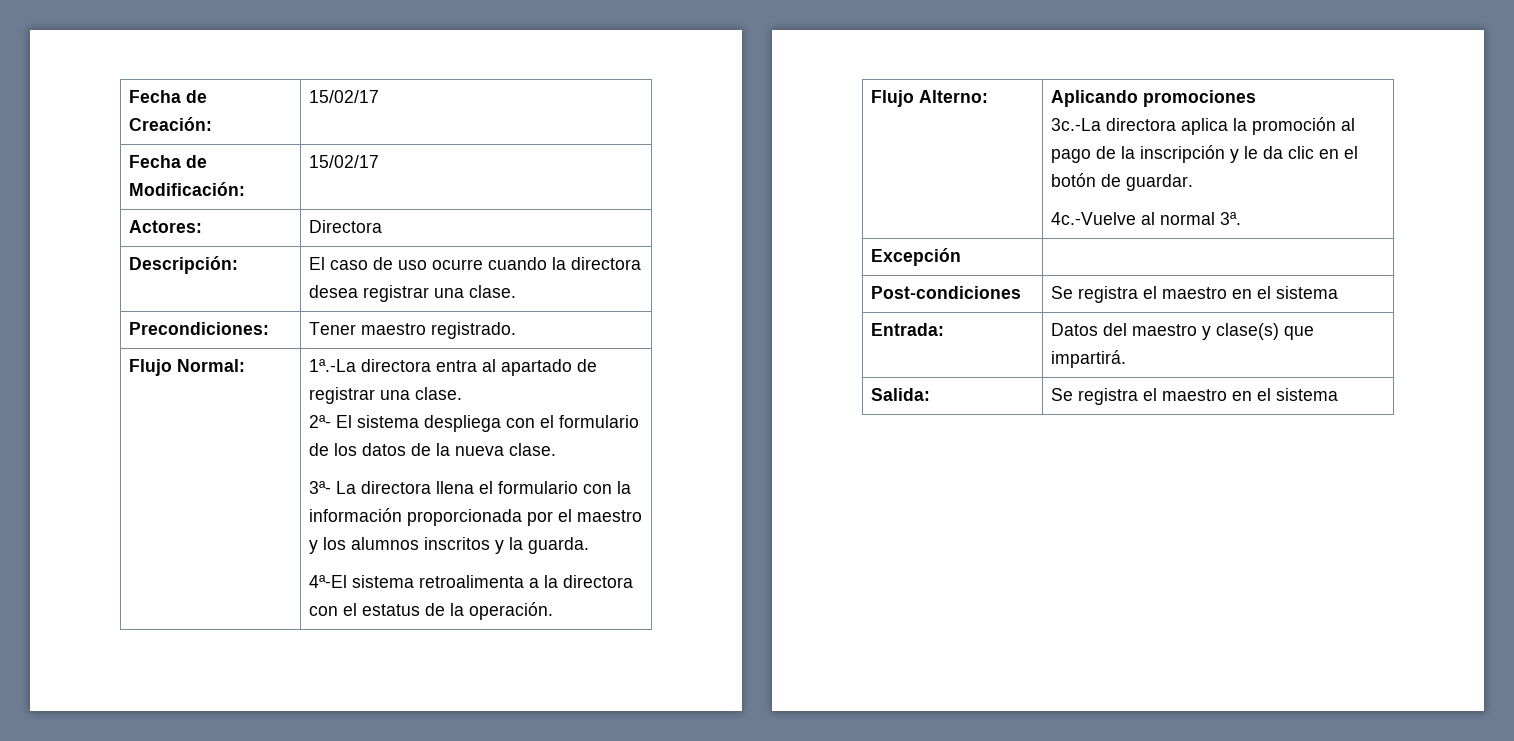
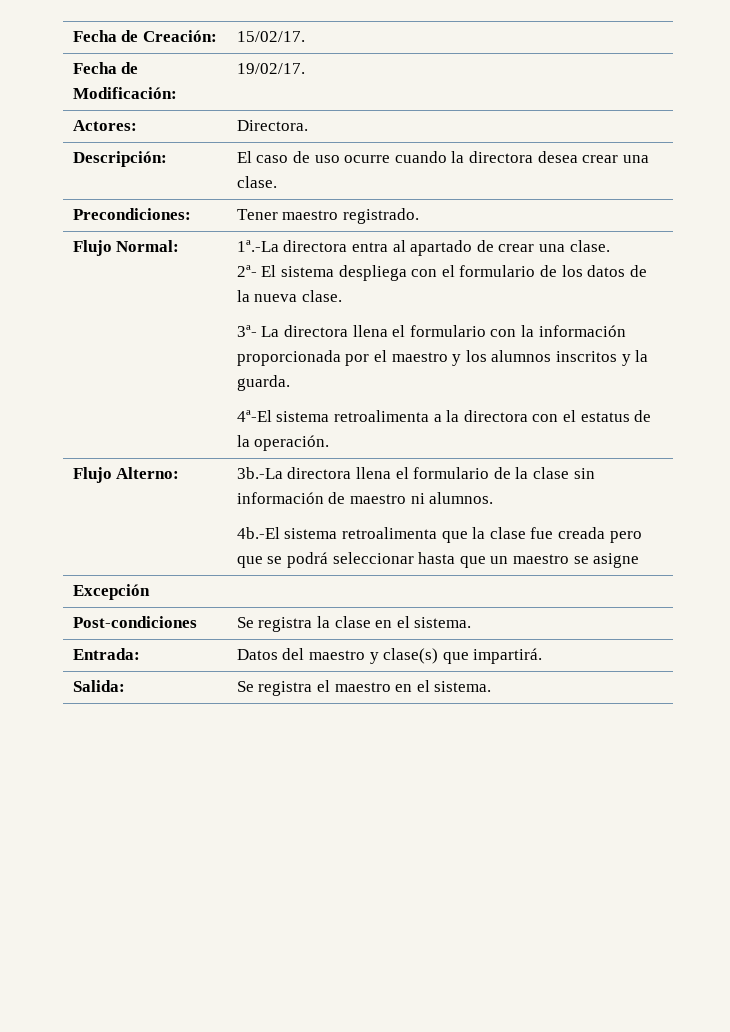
- Fecha de Creación: | 15/02/17
+ Fecha de Creación: | 15/02/17.
- Fecha de Modificación: | 15/02/17
+ Fecha de Modificación: | 19/02/17.
- Actores: | Directora
+ Actores: | Directora.
- Descripción: | El caso de uso ocurre cuando la directora desea registrar una clase.
+ Descripción: | El caso de uso ocurre cuando la directora desea crear una clase.
- 1ª.-La directora entra al apartado de registrar una clase.
+ 1ª.-La directora entra al apartado de crear una clase.
- Flujo Alterno: | Aplicando promociones
- 3c.-La directora aplica la promoción al pago de la inscripción y le da clic en el botón de guardar.
- 4c.-Vuelve al normal 3ª.
+ Flujo Alterno: | 3b.-La directora llena el formulario de la clase sin información de maestro ni alumnos.
+ 4b.-El sistema retroalimenta que la clase fue creada pero que se podrá seleccionar hasta que un maestro se asigne
- Post-condiciones | Se registra el maestro en el sistema
+ Post-condiciones | Se registra la clase en el sistema.
- Salida: | Se registra el maestro en el sistema
+ Salida: | Se registra el maestro en el sistema.

